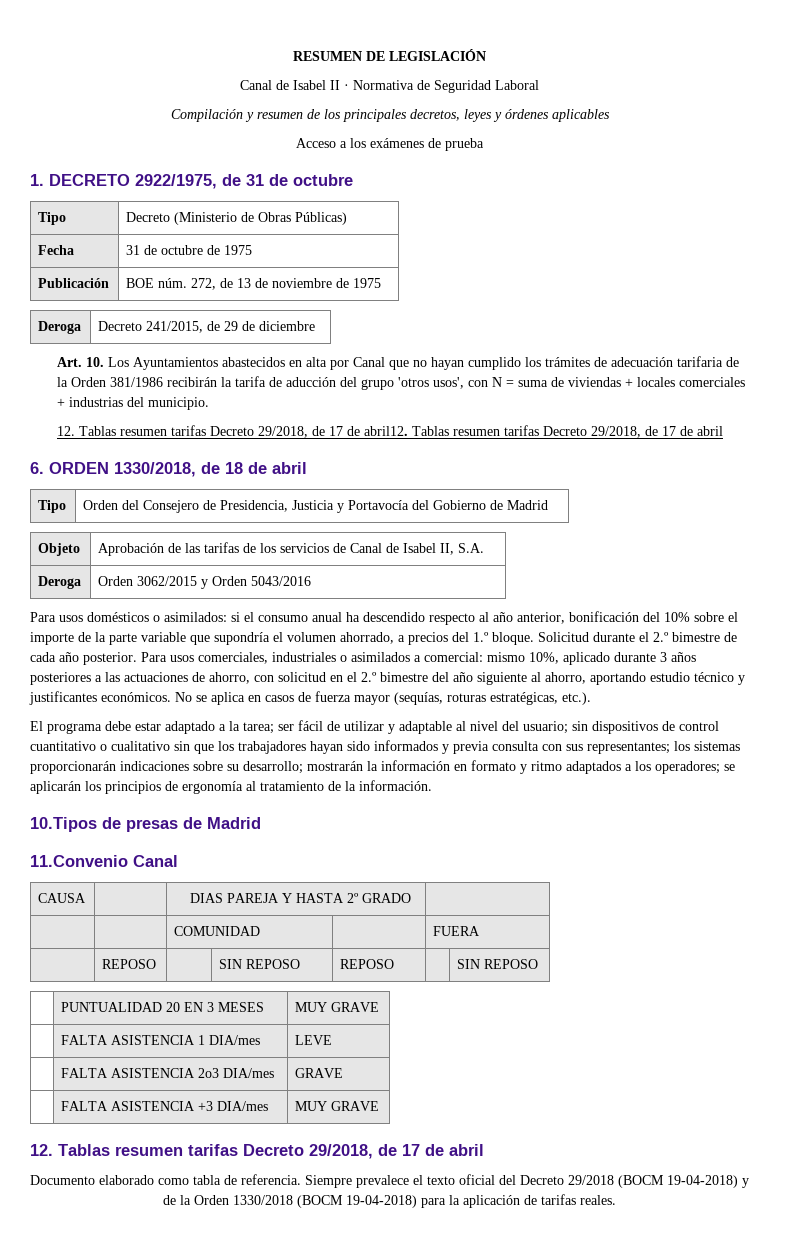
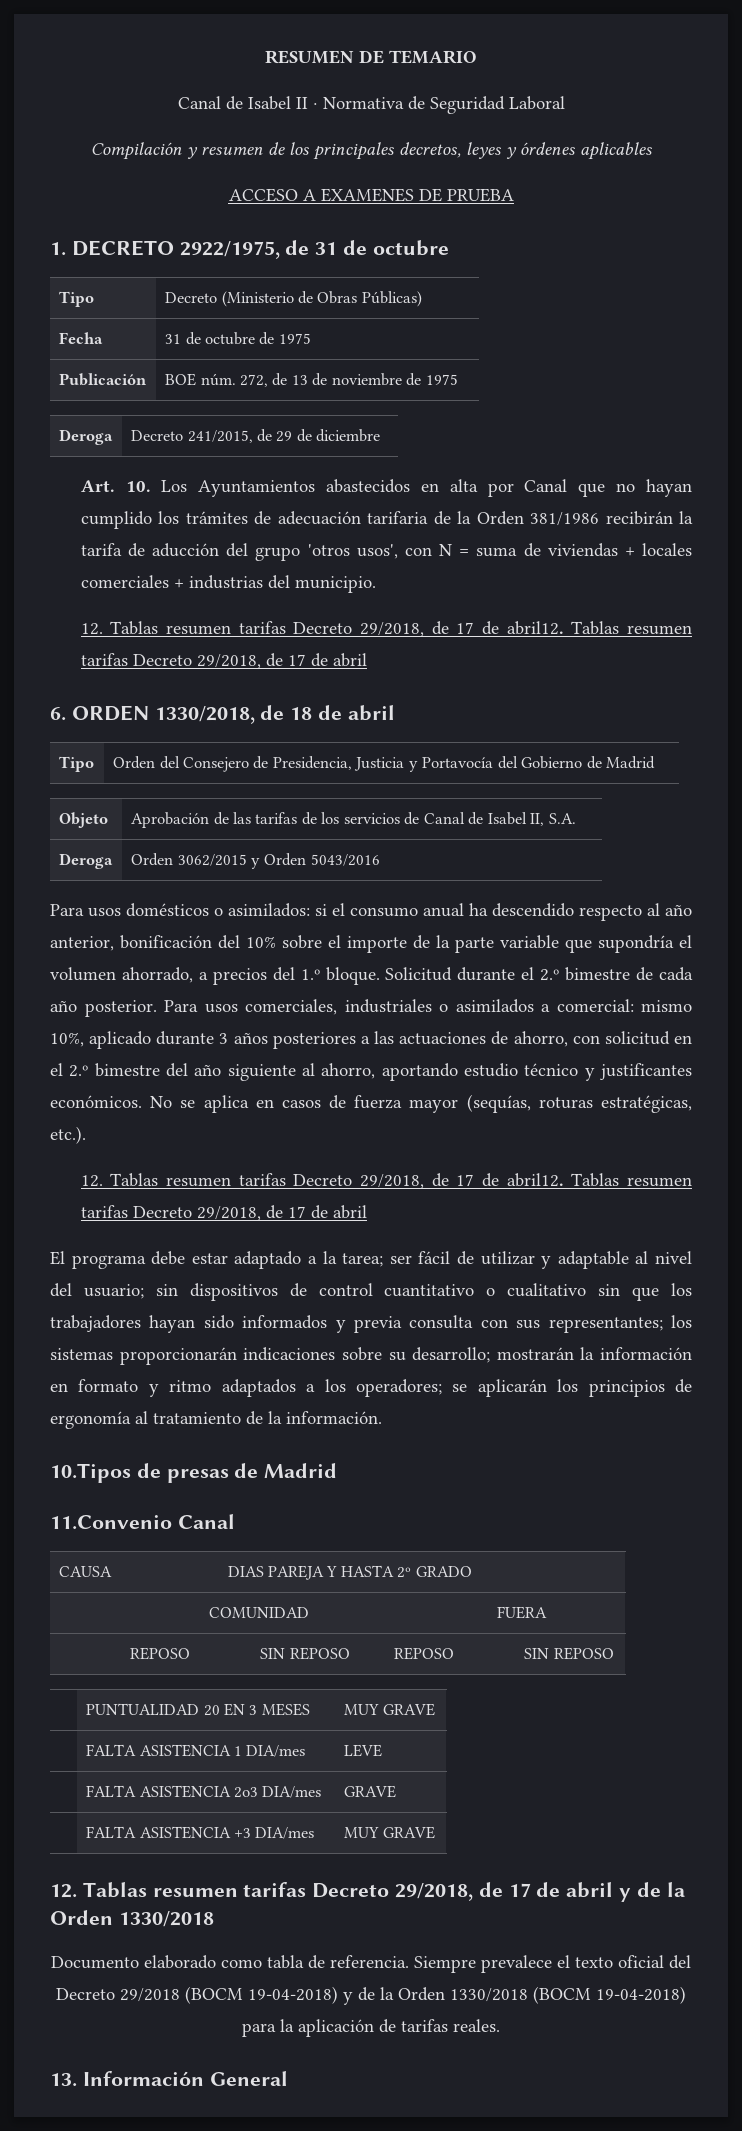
- RESUMEN DE LEGISLACIÓN
+ RESUMEN DE TEMARIO
- Acceso a los exámenes de prueba
+ ACCESO A EXAMENES DE PRUEBA
  No se aplica en casos de fuerza mayor (sequías, roturas estratégicas, etc.).
+ 12. Tablas resumen tarifas Decreto 29/2018, de 17 de abril12. Tablas resumen tarifas Decreto 29/2018, de 17 de abril
- 12. Tablas resumen tarifas Decreto 29/2018, de 17 de abril
+ 12. Tablas resumen tarifas Decreto 29/2018, de 17 de abril y de la Orden 1330/2018
+ 13. Información General

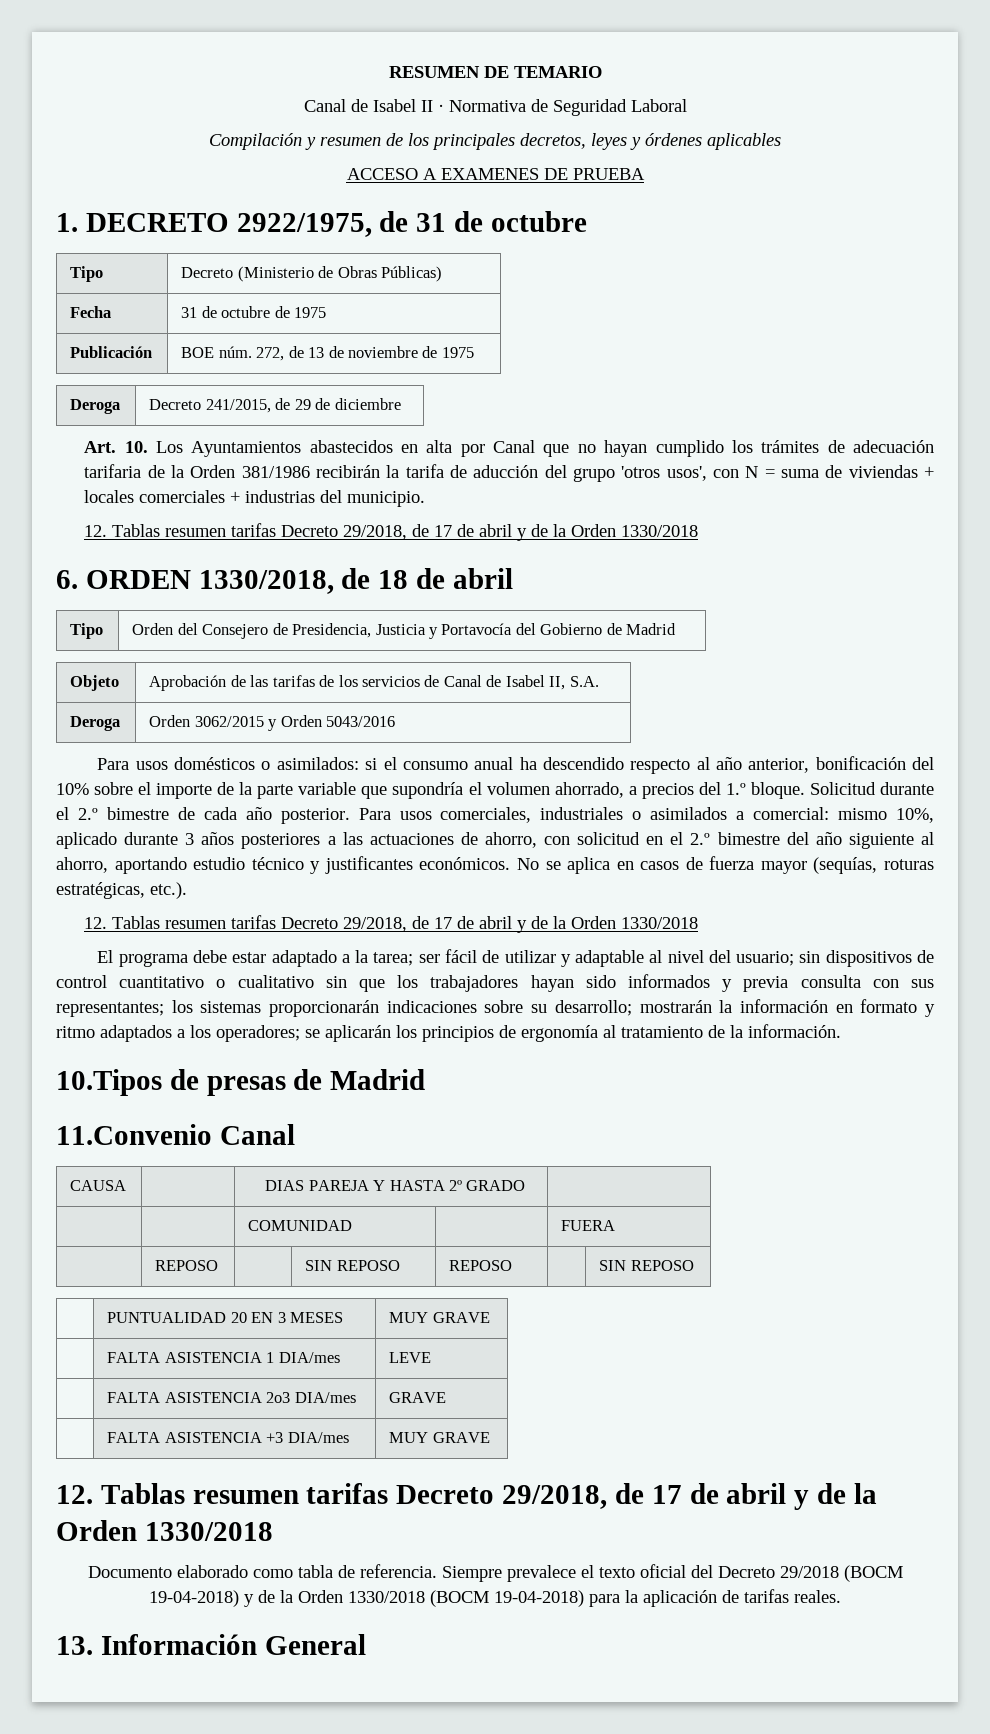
  Art. 10. Los Ayuntamientos abastecidos en alta por Canal que no hayan cumplido los trámites de adecuación tarifaria de la Orden 381/1986 recibirán la tarifa de aducción del grupo 'otros usos', con N = suma de viviendas + locales comerciales + industrias del municipio.
- 12. Tablas resumen tarifas Decreto 29/2018, de 17 de abril12. Tablas resumen tarifas Decreto 29/2018, de 17 de abril
+ 12. Tablas resumen tarifas Decreto 29/2018, de 17 de abril y de la Orden 1330/2018
  No se aplica en casos de fuerza mayor (sequías, roturas estratégicas, etc.).
- 12. Tablas resumen tarifas Decreto 29/2018, de 17 de abril12. Tablas resumen tarifas Decreto 29/2018, de 17 de abril
+ 12. Tablas resumen tarifas Decreto 29/2018, de 17 de abril y de la Orden 1330/2018

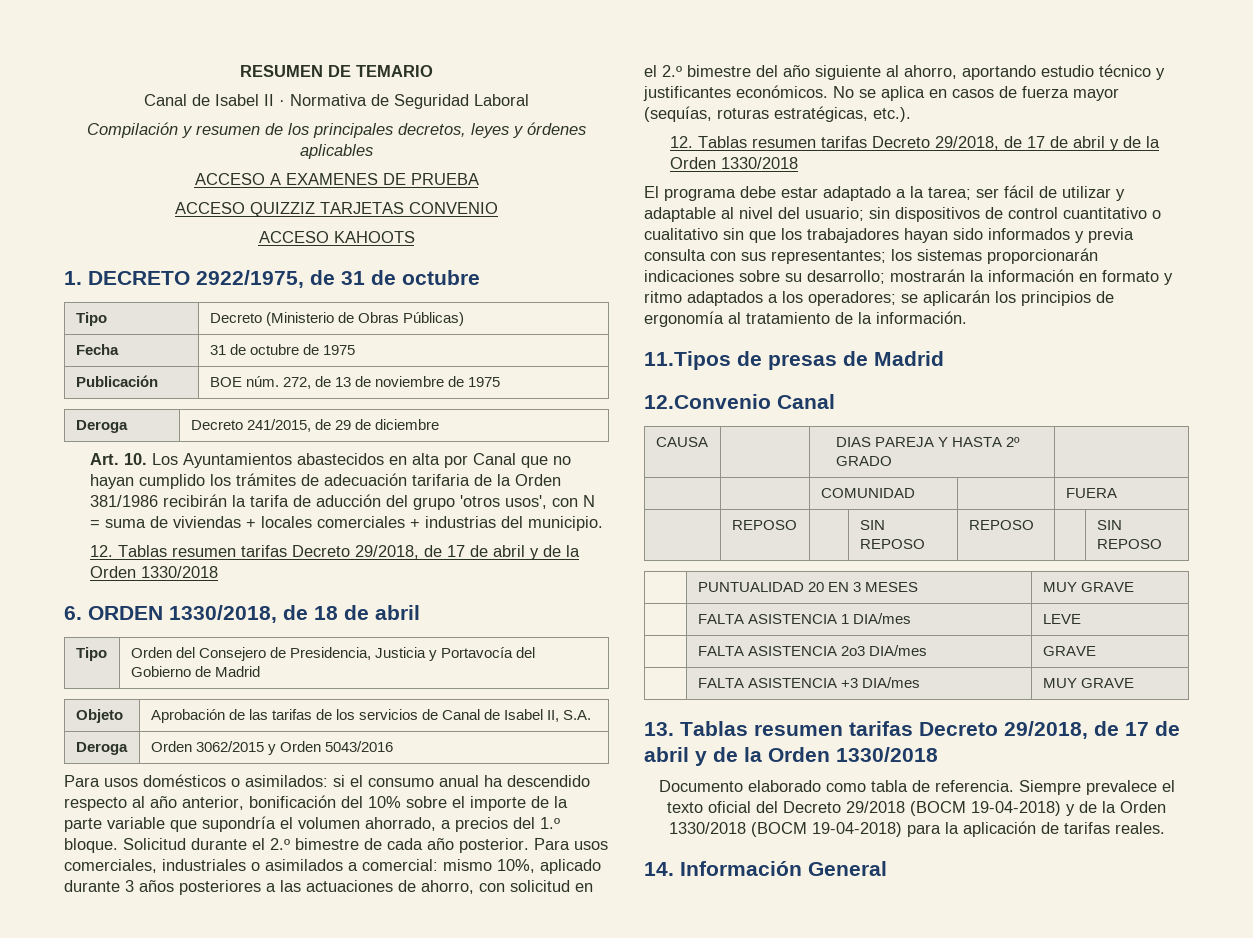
+ ACCESO QUIZZIZ TARJETAS CONVENIO
+ ACCESO KAHOOTS
- 10.Tipos de presas de Madrid
+ 11.Tipos de presas de Madrid
- 11.Convenio Canal
+ 12.Convenio Canal
  | FALTA ASISTENCIA +3 DIA/mes | MUY GRAVE
- 12. Tablas resumen tarifas Decreto 29/2018, de 17 de abril y de la Orden 1330/2018
+ 13. Tablas resumen tarifas Decreto 29/2018, de 17 de abril y de la Orden 1330/2018
- 13. Información General
+ 14. Información General

